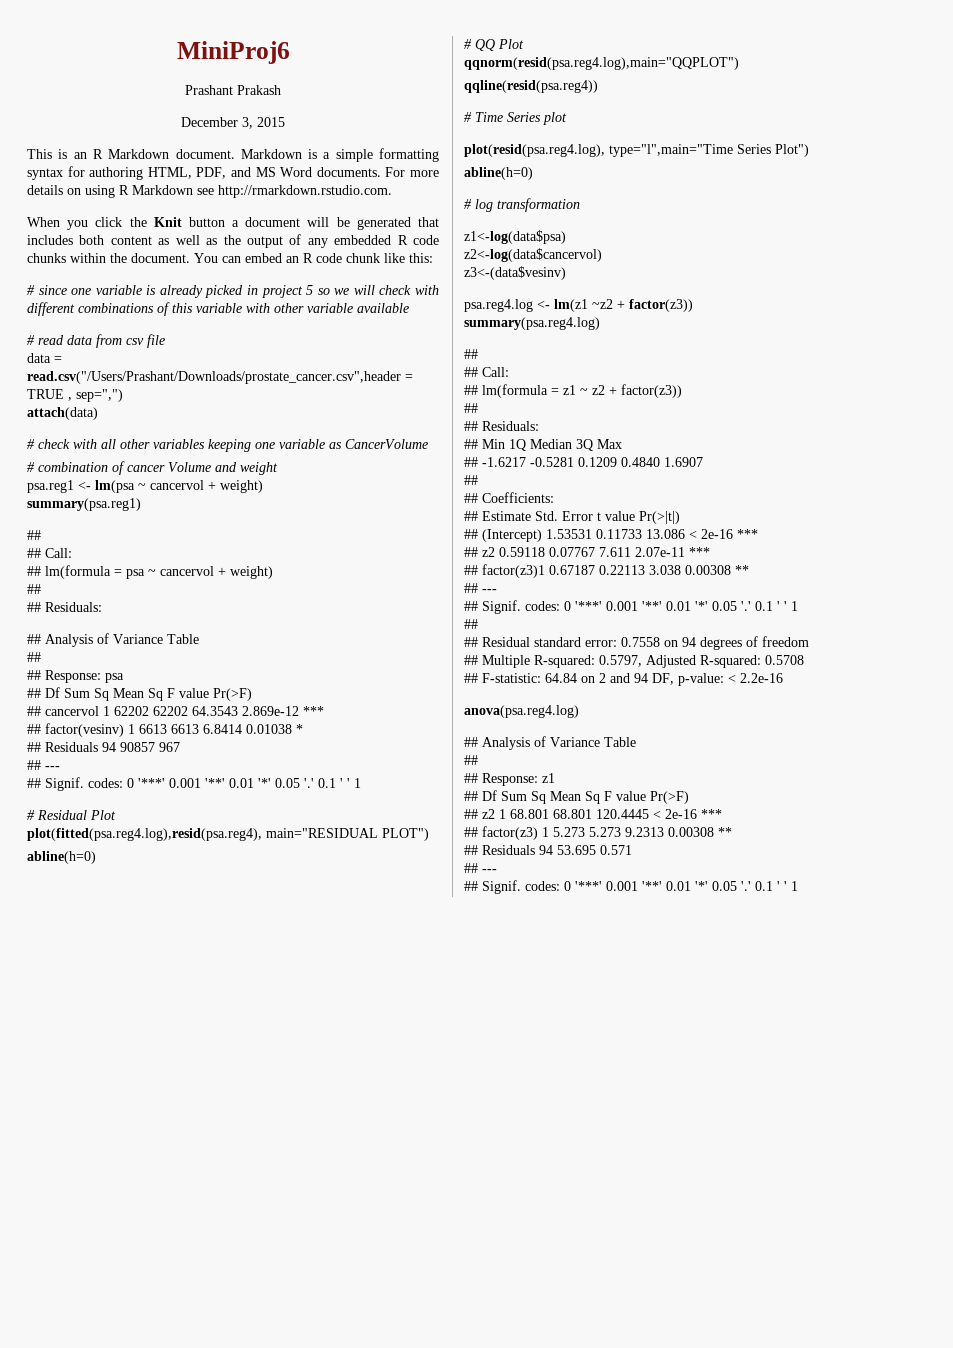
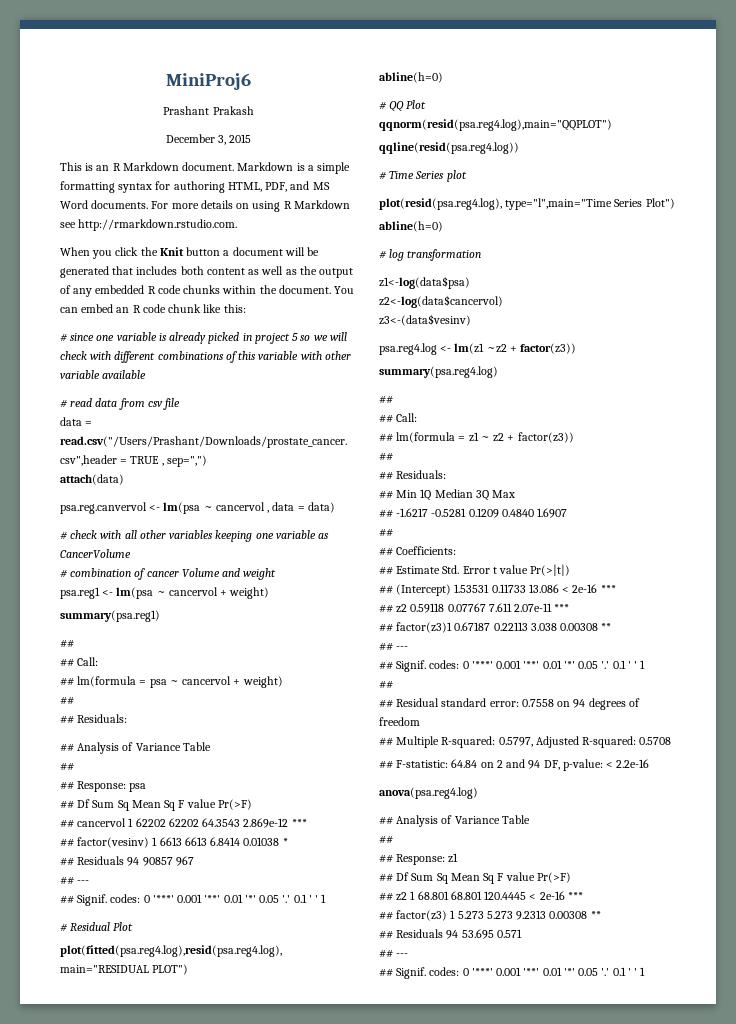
+ psa.reg.canvervol <- lm(psa ~ cancervol , data = data)
- plot(fitted(psa.reg4.log),resid(psa.reg4), main="RESIDUAL PLOT")
+ plot(fitted(psa.reg4.log),resid(psa.reg4.log), main="RESIDUAL PLOT")
- qqline(resid(psa.reg4))
+ qqline(resid(psa.reg4.log))

